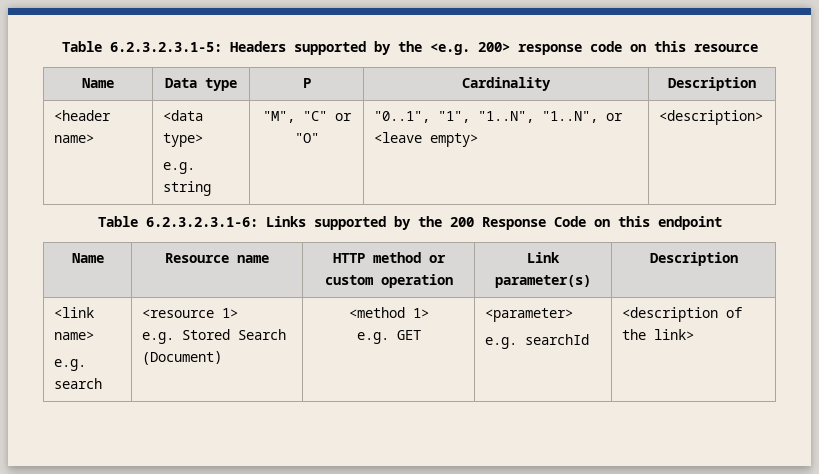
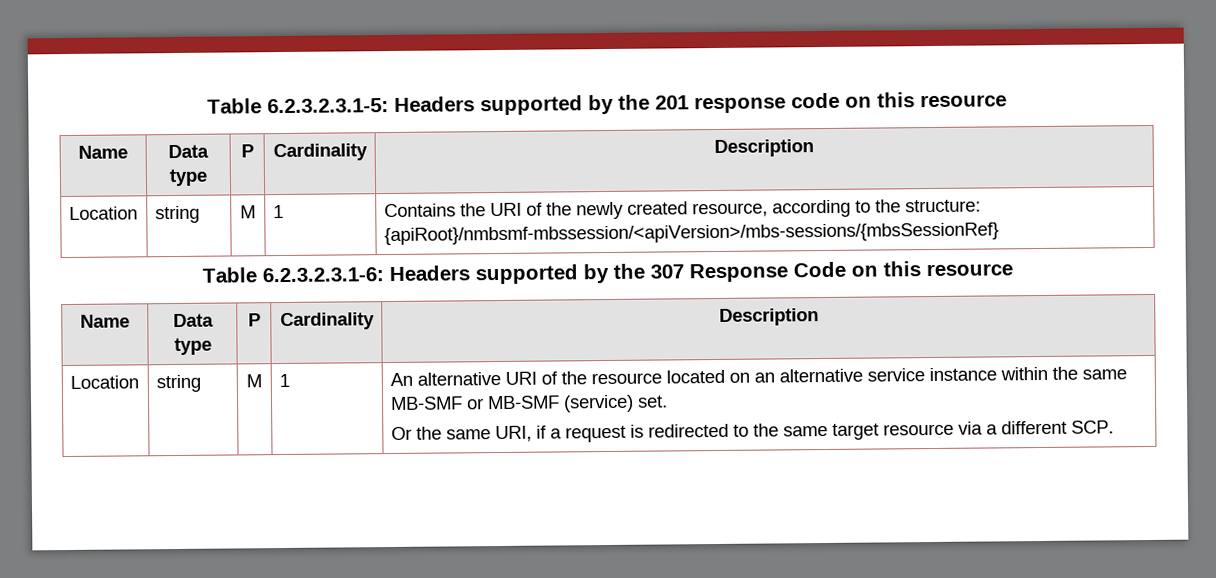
- Table 6.2.3.2.3.1-5: Headers supported by the <e.g. 200> response code on this resource
+ Table 6.2.3.2.3.1-5: Headers supported by the 201 response code on this resource
- <header name> | <data type>
- e.g. string | "M", "C" or "O" | "0..1", "1", "1..N", "1..N", or <leave empty> | <description>
+ Location | string | M | 1 | Contains the URI of the newly created resource, according to the structure: {apiRoot}/nmbsmf-mbssession/<apiVersion>/mbs-sessions/{mbsSessionRef}
- Table 6.2.3.2.3.1-6: Links supported by the 200 Response Code on this endpoint
- Name | Resource name | HTTP method or custom operation | Link parameter(s) | Description
- <link name>
- e.g. search | <resource 1>
- e.g. Stored Search (Document) | <method 1>
- e.g. GET | <parameter>
- e.g. searchId | <description of the link>
+ Table 6.2.3.2.3.1-6: Headers supported by the 307 Response Code on this resource
+ Name | Data type | P | Cardinality | Description
+ Location | string | M | 1 | An alternative URI of the resource located on an alternative service instance within the same MB-SMF or MB-SMF (service) set.
+ Or the same URI, if a request is redirected to the same target resource via a different SCP.

